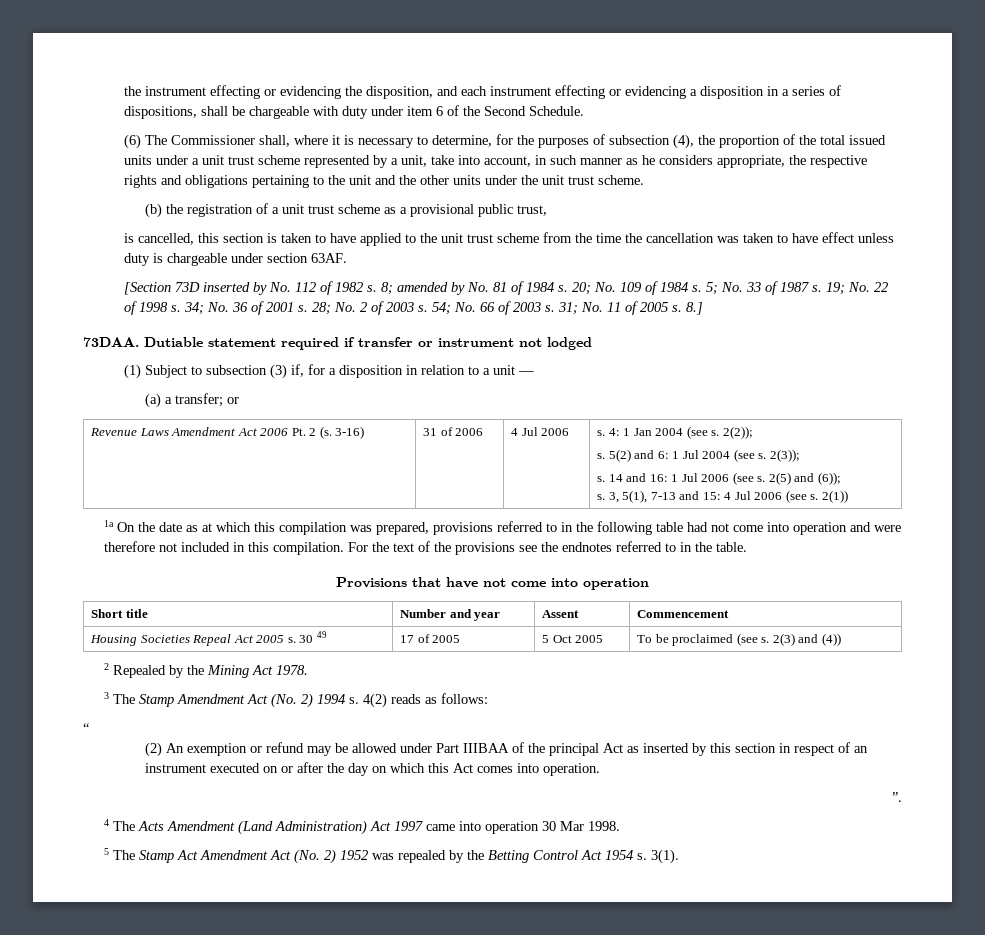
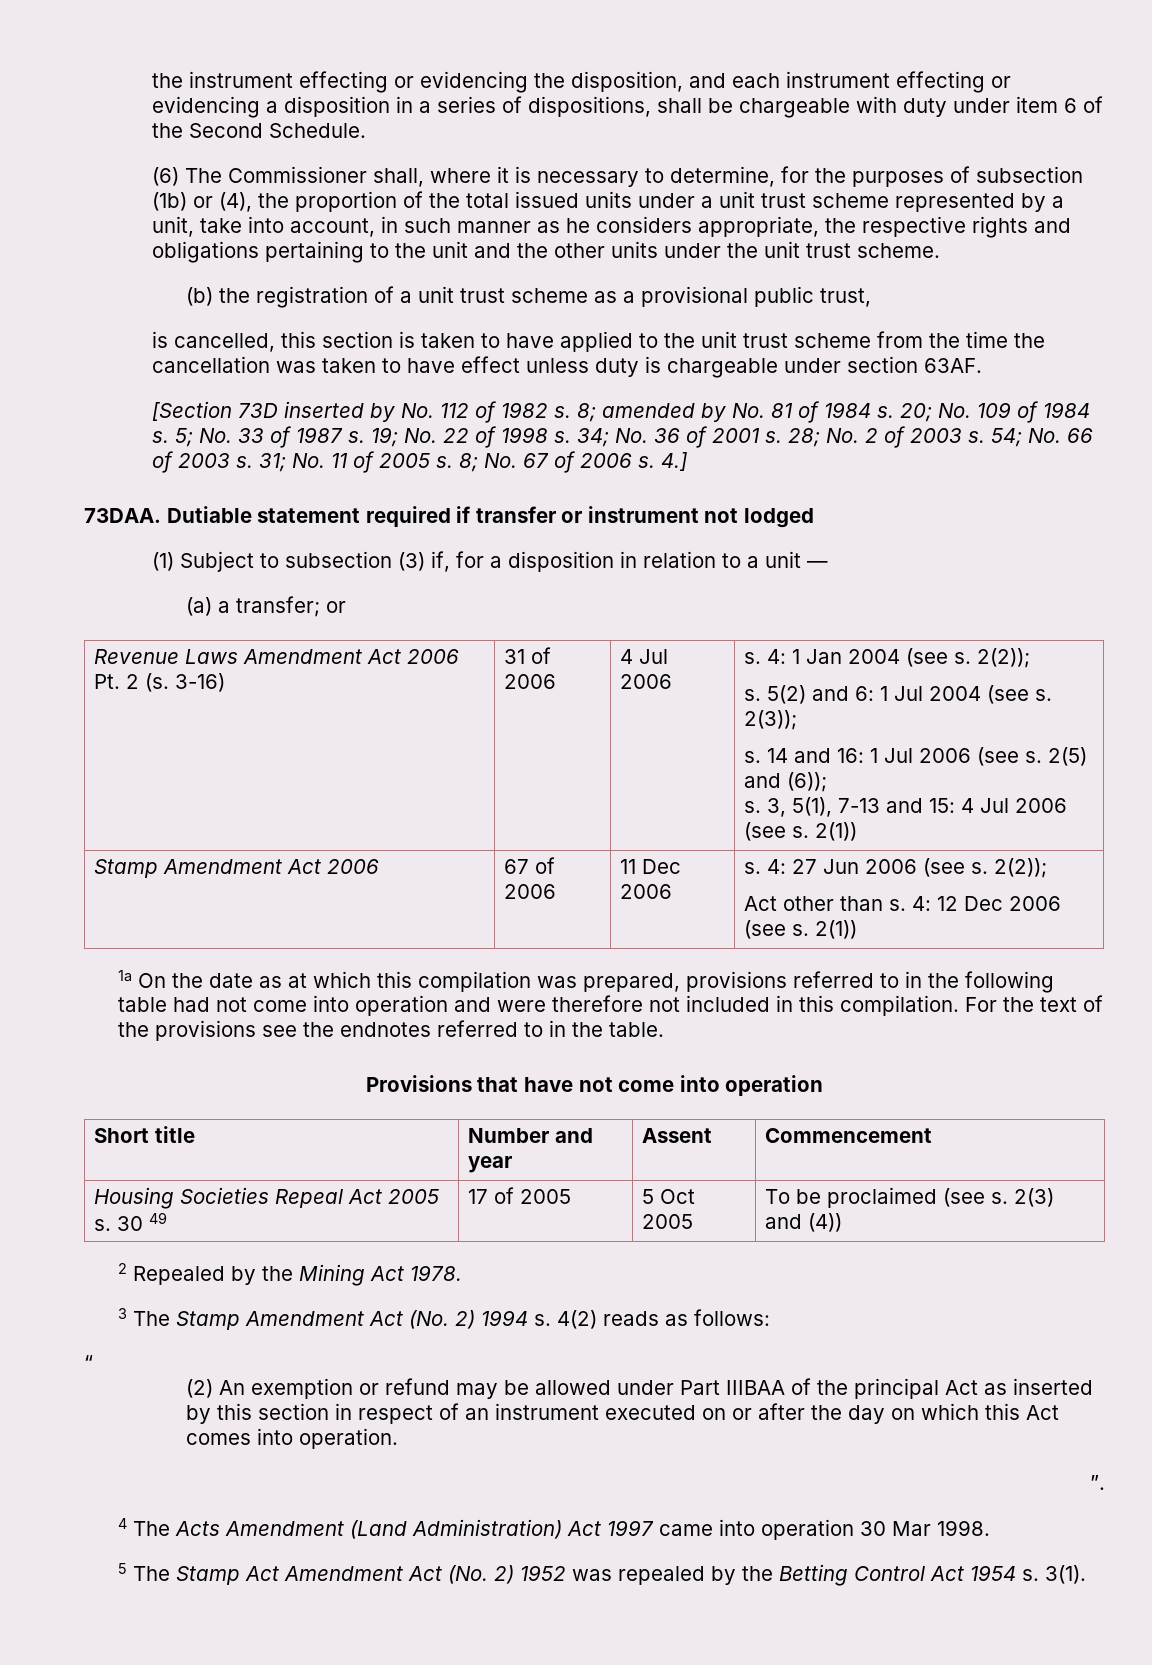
- (6) The Commissioner shall, where it is necessary to determine, for the purposes of subsection (4), the proportion of the total issued units under a unit trust scheme represented by a unit, take into account, in such manner as he considers appropriate, the respective rights and obligations pertaining to the unit and the other units under the unit trust scheme.
+ (6) The Commissioner shall, where it is necessary to determine, for the purposes of subsection (1b) or (4), the proportion of the total issued units under a unit trust scheme represented by a unit, take into account, in such manner as he considers appropriate, the respective rights and obligations pertaining to the unit and the other units under the unit trust scheme.
- 8.]
+ 8; No. 67 of 2006 s. 4.]
+ Stamp Amendment Act 2006 | 67 of 2006 | 11 Dec 2006 | s. 4: 27 Jun 2006 (see s. 2(2));
+ Act other than s. 4: 12 Dec 2006 (see s. 2(1))

